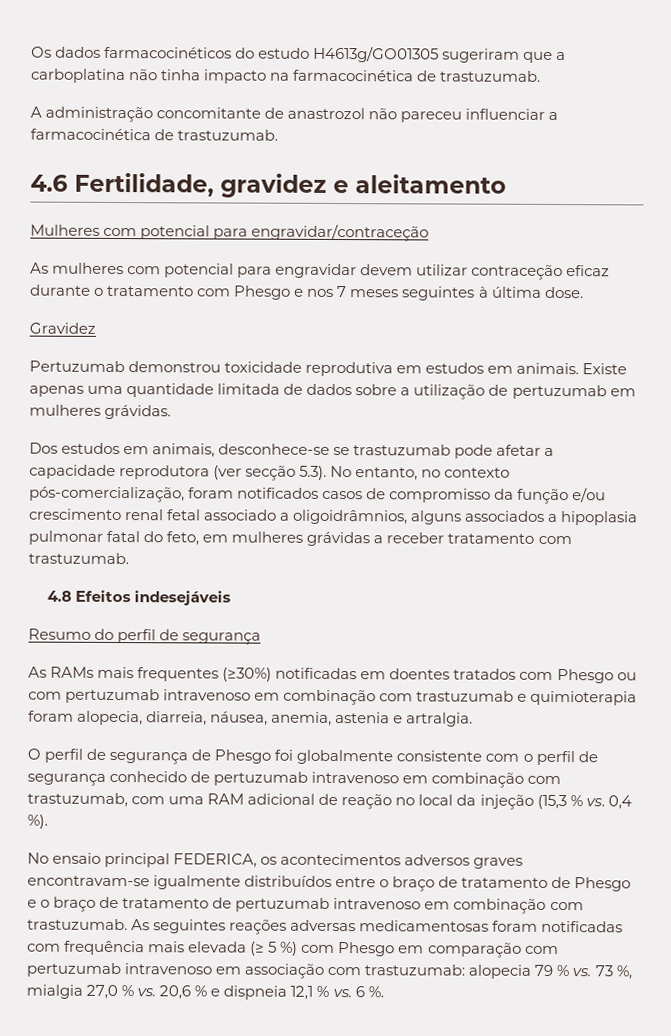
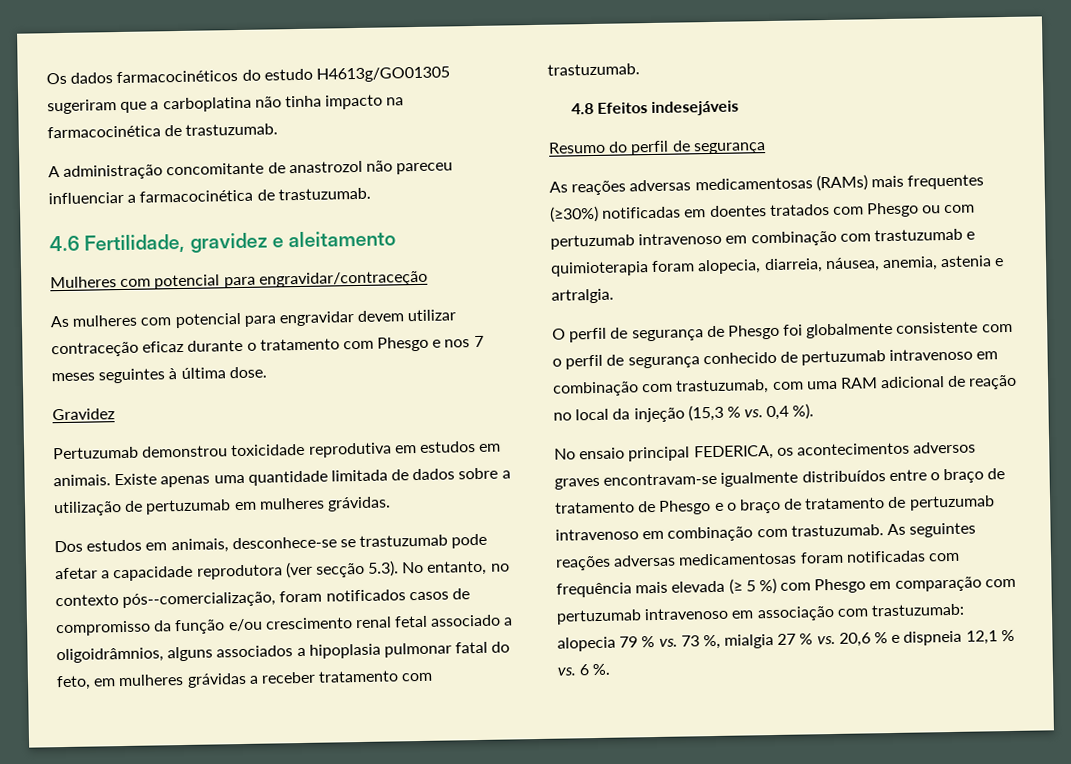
- Dos estudos em animais, desconhece-se se trastuzumab pode afetar a capacidade reprodutora (ver secção 5.3). No entanto, no contexto pós-comercialização, foram notificados casos de compromisso da função e/ou crescimento renal fetal associado a oligoidrâmnios, alguns associados a hipoplasia pulmonar fatal do feto, em mulheres grávidas a receber tratamento com trastuzumab.
+ Dos estudos em animais, desconhece-se se trastuzumab pode afetar a capacidade reprodutora (ver secção 5.3). No entanto, no contexto pós--comercialização, foram notificados casos de compromisso da função e/ou crescimento renal fetal associado a oligoidrâmnios, alguns associados a hipoplasia pulmonar fatal do feto, em mulheres grávidas a receber tratamento com trastuzumab.
- As RAMs mais frequentes (≥30%) notificadas em doentes tratados com Phesgo ou com pertuzumab intravenoso em combinação com trastuzumab e quimioterapia foram alopecia, diarreia, náusea, anemia, astenia e artralgia.
+ As reações adversas medicamentosas (RAMs) mais frequentes (≥30%) notificadas em doentes tratados com Phesgo ou com pertuzumab intravenoso em combinação com trastuzumab e quimioterapia foram alopecia, diarreia, náusea, anemia, astenia e artralgia.
- As seguintes reações adversas medicamentosas foram notificadas com frequência mais elevada (≥ 5 %) com Phesgo em comparação com pertuzumab intravenoso em associação com trastuzumab: alopecia 79 % vs. 73 %, mialgia 27,0 % vs. 20,6 % e dispneia 12,1 % vs. 6 %.
+ As seguintes reações adversas medicamentosas foram notificadas com frequência mais elevada (≥ 5 %) com Phesgo em comparação com pertuzumab intravenoso em associação com trastuzumab: alopecia 79 % vs. 73 %, mialgia 27 % vs. 20,6 % e dispneia 12,1 % vs. 6 %.

